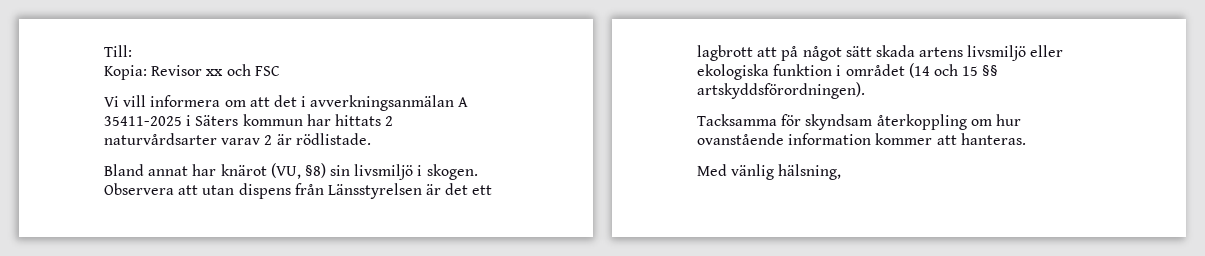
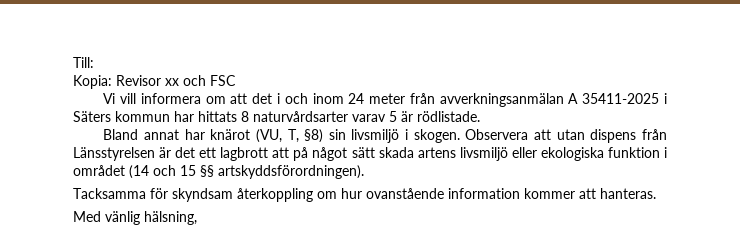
- Vi vill informera om att det i avverkningsanmälan A 35411-2025 i Säters kommun har hittats 2 naturvårdsarter varav 2 är rödlistade.
+ Vi vill informera om att det i och inom 24 meter från avverkningsanmälan A 35411-2025 i Säters kommun har hittats 8 naturvårdsarter varav 5 är rödlistade.
- Bland annat har knärot (VU, §8) sin livsmiljö i skogen.
+ Bland annat har knärot (VU, T, §8) sin livsmiljö i skogen.

